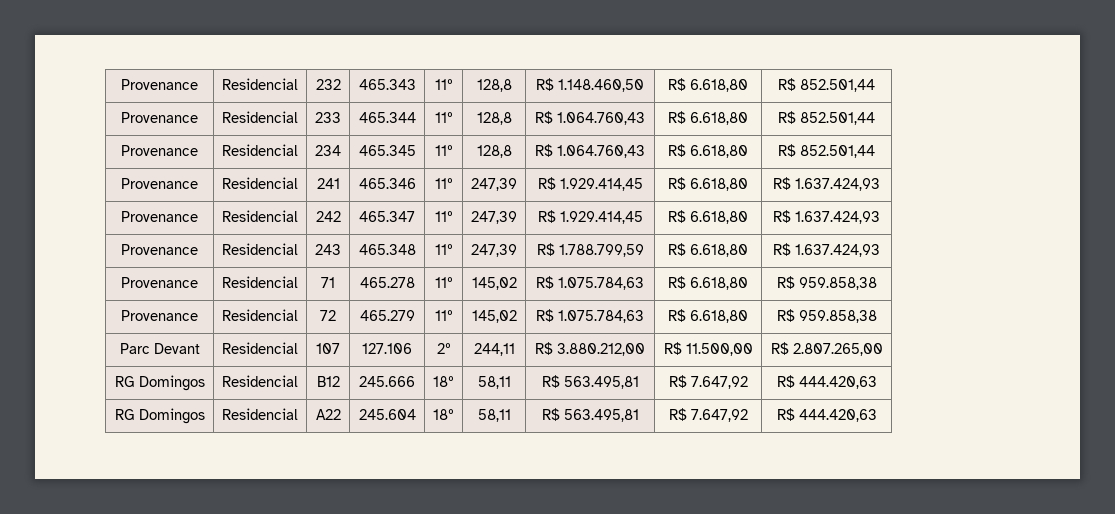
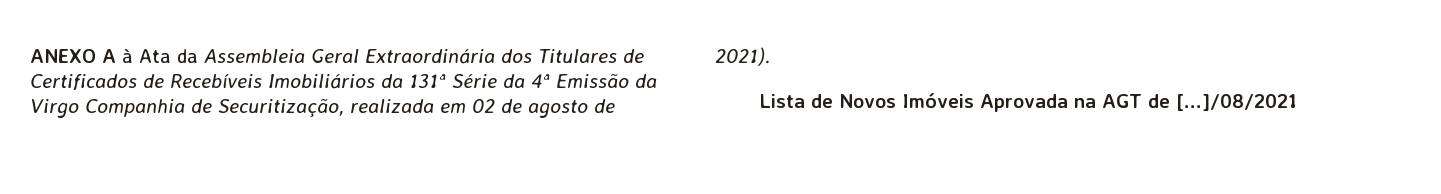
- Provenance | Residencial | 232 | 465.343 | 11º | 128,8 | R$ 1.148.460,50 | R$ 6.618,80 | R$ 852.501,44
- Provenance | Residencial | 233 | 465.344 | 11º | 128,8 | R$ 1.064.760,43 | R$ 6.618,80 | R$ 852.501,44
- Provenance | Residencial | 234 | 465.345 | 11º | 128,8 | R$ 1.064.760,43 | R$ 6.618,80 | R$ 852.501,44
- Provenance | Residencial | 241 | 465.346 | 11º | 247,39 | R$ 1.929.414,45 | R$ 6.618,80 | R$ 1.637.424,93
- Provenance | Residencial | 242 | 465.347 | 11º | 247,39 | R$ 1.929.414,45 | R$ 6.618,80 | R$ 1.637.424,93
- Provenance | Residencial | 243 | 465.348 | 11º | 247,39 | R$ 1.788.799,59 | R$ 6.618,80 | R$ 1.637.424,93
- Provenance | Residencial | 71 | 465.278 | 11º | 145,02 | R$ 1.075.784,63 | R$ 6.618,80 | R$ 959.858,38
- Provenance | Residencial | 72 | 465.279 | 11º | 145,02 | R$ 1.075.784,63 | R$ 6.618,80 | R$ 959.858,38
- Parc Devant | Residencial | 107 | 127.106 | 2º | 244,11 | R$ 3.880.212,00 | R$ 11.500,00 | R$ 2.807.265,00
- RG Domingos | Residencial | B12 | 245.666 | 18º | 58,11 | R$ 563.495,81 | R$ 7.647,92 | R$ 444.420,63
- RG Domingos | Residencial | A22 | 245.604 | 18º | 58,11 | R$ 563.495,81 | R$ 7.647,92 | R$ 444.420,63
+ ANEXO A à Ata da Assembleia Geral Extraordinária dos Titulares de Certificados de Recebíveis Imobiliários da 131ª Série da 4ª Emissão da Virgo Companhia de Securitização, realizada em 02 de agosto de 2021).
+ Lista de Novos Imóveis Aprovada na AGT de [...]/08/2021

